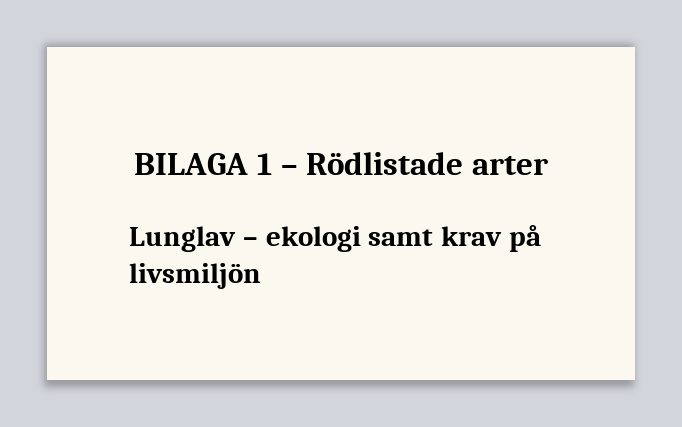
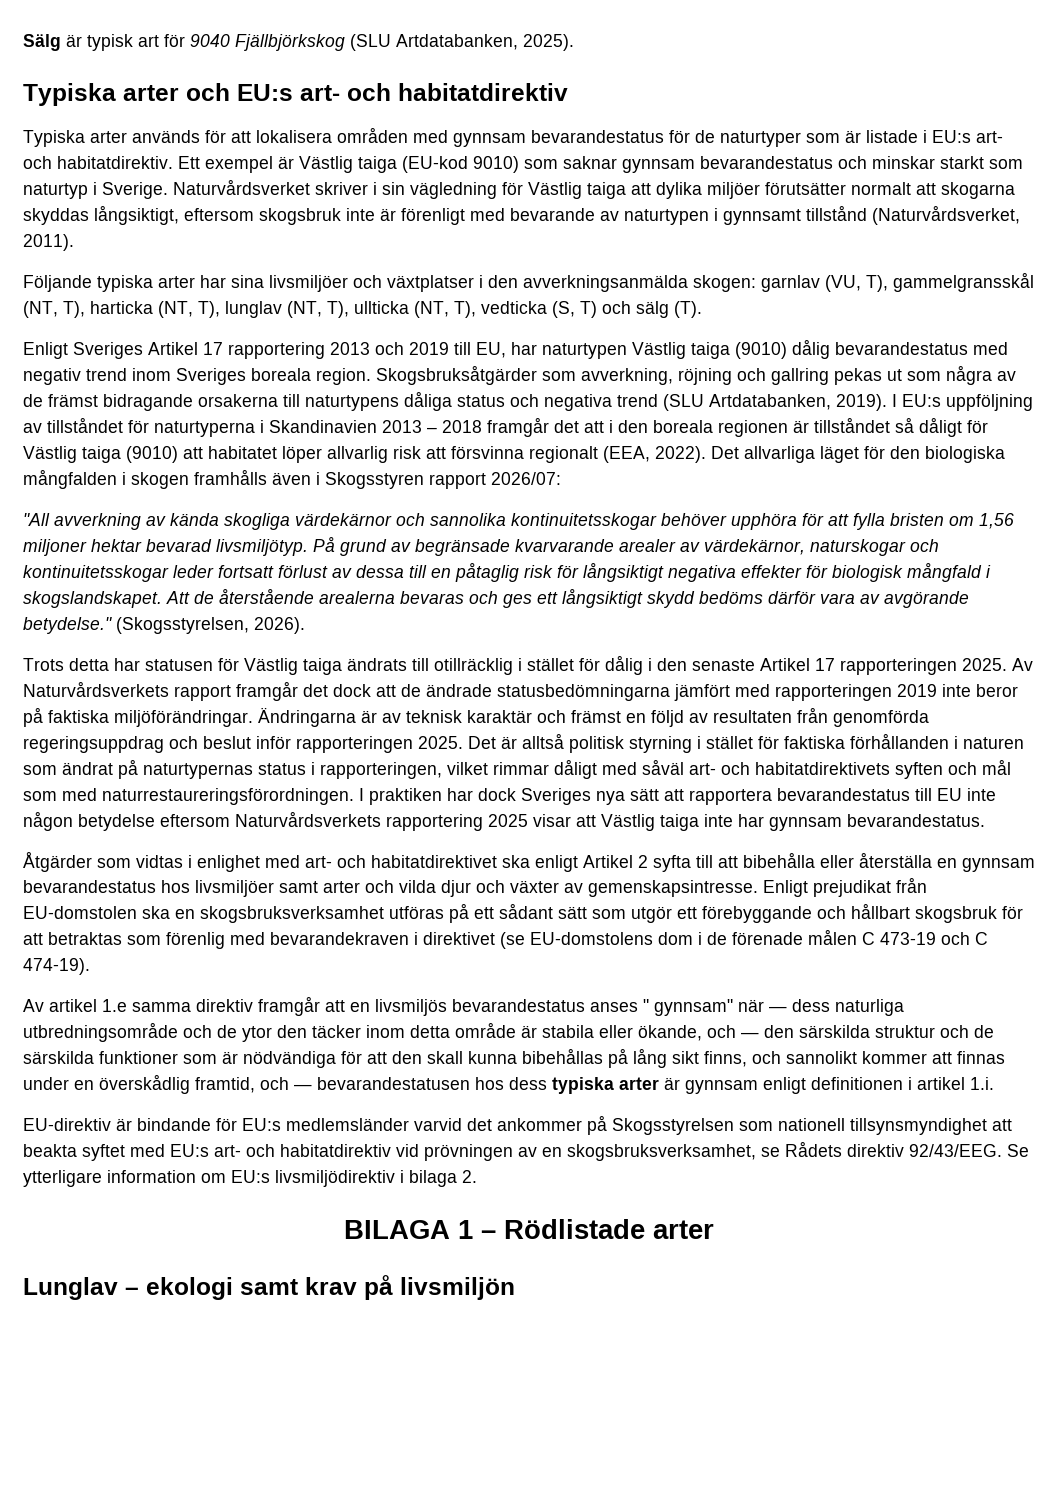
+ Sälg är typisk art för 9040 Fjällbjörkskog (SLU Artdatabanken, 2025).
+ Typiska arter och EU:s art- och habitatdirektiv
+ Typiska arter används för att lokalisera områden med gynnsam bevarandestatus för de naturtyper som är listade i EU:s art- och habitatdirektiv. Ett exempel är Västlig taiga (EU-kod 9010) som saknar gynnsam bevarandestatus och minskar starkt som naturtyp i Sverige. Naturvårdsverket skriver i sin vägledning för Västlig taiga att dylika miljöer förutsätter normalt att skogarna skyddas långsiktigt, eftersom skogsbruk inte är förenligt med bevarande av naturtypen i gynnsamt tillstånd (Naturvårdsverket, 2011).
+ Följande typiska arter har sina livsmiljöer och växtplatser i den avverkningsanmälda skogen: garnlav (VU, T), gammelgransskål (NT, T), harticka (NT, T), lunglav (NT, T), ullticka (NT, T), vedticka (S, T) och sälg (T).
+ Enligt Sveriges Artikel 17 rapportering 2013 och 2019 till EU, har naturtypen Västlig taiga (9010) dålig bevarandestatus med negativ trend inom Sveriges boreala region. Skogsbruksåtgärder som avverkning, röjning och gallring pekas ut som några av de främst bidragande orsakerna till naturtypens dåliga status och negativa trend (SLU Artdatabanken, 2019). I EU:s uppföljning av tillståndet för naturtyperna i Skandinavien 2013 – 2018 framgår det att i den boreala regionen är tillståndet så dåligt för Västlig taiga (9010) att habitatet löper allvarlig risk att försvinna regionalt (EEA, 2022). Det allvarliga läget för den biologiska mångfalden i skogen framhålls även i Skogsstyren rapport 2026/07:
+ "All avverkning av kända skogliga värdekärnor och sannolika kontinuitetsskogar behöver upphöra för att fylla bristen om 1,56 miljoner hektar bevarad livsmiljötyp. På grund av begränsade kvarvarande arealer av värdekärnor, naturskogar och kontinuitetsskogar leder fortsatt förlust av dessa till en påtaglig risk för långsiktigt negativa effekter för biologisk mångfald i skogslandskapet. Att de återstående arealerna bevaras och ges ett långsiktigt skydd bedöms därför vara av avgörande betydelse." (Skogsstyrelsen, 2026).
+ Trots detta har statusen för Västlig taiga ändrats till otillräcklig i stället för dålig i den senaste Artikel 17 rapporteringen 2025. Av Naturvårdsverkets rapport framgår det dock att de ändrade statusbedömningarna jämfört med rapporteringen 2019 inte beror på faktiska miljöförändringar. Ändringarna är av teknisk karaktär och främst en följd av resultaten från genomförda regeringsuppdrag och beslut inför rapporteringen 2025. Det är alltså politisk styrning i stället för faktiska förhållanden i naturen som ändrat på naturtypernas status i rapporteringen, vilket rimmar dåligt med såväl art- och habitatdirektivets syften och mål som med naturrestaureringsförordningen. I praktiken har dock Sveriges nya sätt att rapportera bevarandestatus till EU inte någon betydelse eftersom Naturvårdsverkets rapportering 2025 visar att Västlig taiga inte har gynnsam bevarandestatus.
+ Åtgärder som vidtas i enlighet med art- och habitatdirektivet ska enligt Artikel 2 syfta till att bibehålla eller återställa en gynnsam bevarandestatus hos livsmiljöer samt arter och vilda djur och växter av gemenskapsintresse. Enligt prejudikat från EU-domstolen ska en skogsbruksverksamhet utföras på ett sådant sätt som utgör ett förebyggande och hållbart skogsbruk för att betraktas som förenlig med bevarandekraven i direktivet (se EU-domstolens dom i de förenade målen C 473-19 och C 474-19).
+ Av artikel 1.e samma direktiv framgår att en livsmiljös bevarandestatus anses " gynnsam" när — dess naturliga utbredningsområde och de ytor den täcker inom detta område är stabila eller ökande, och — den särskilda struktur och de särskilda funktioner som är nödvändiga för att den skall kunna bibehållas på lång sikt finns, och sannolikt kommer att finnas under en överskådlig framtid, och — bevarandestatusen hos dess typiska arter är gynnsam enligt definitionen i artikel 1.i.
+ EU-direktiv är bindande för EU:s medlemsländer varvid det ankommer på Skogsstyrelsen som nationell tillsynsmyndighet att beakta syftet med EU:s art- och habitatdirektiv vid prövningen av en skogsbruksverksamhet, se Rådets direktiv 92/43/EEG. Se ytterligare information om EU:s livsmiljödirektiv i bilaga 2.

